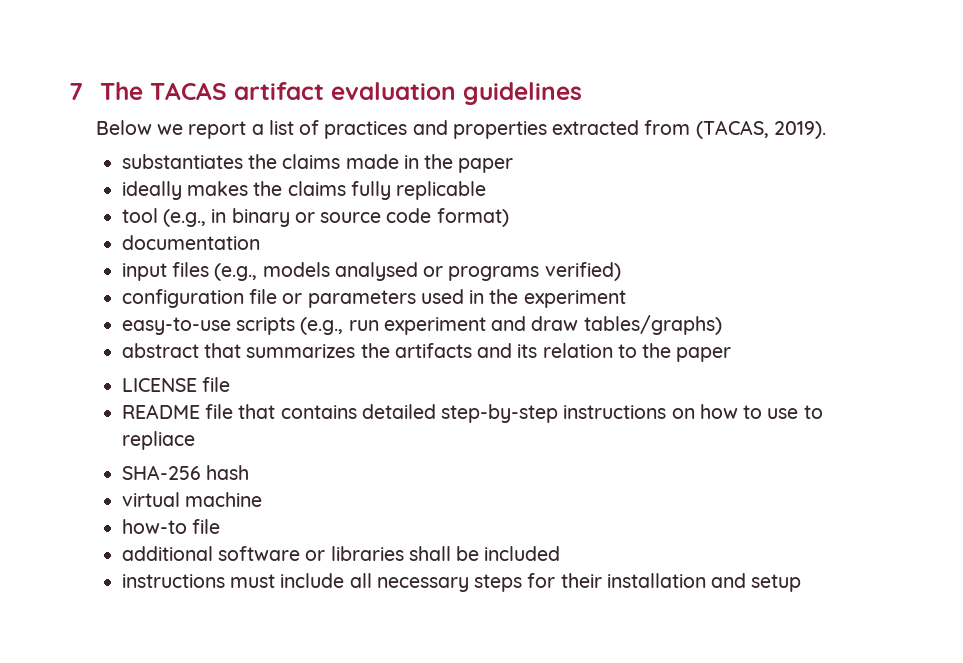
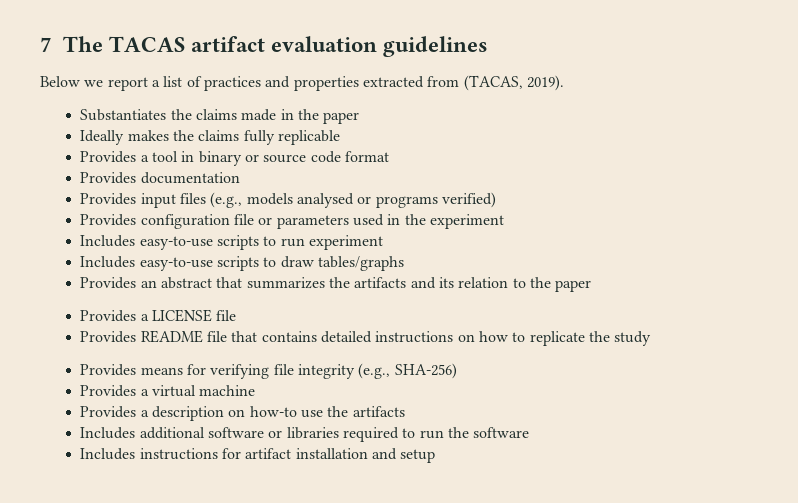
- substantiates the claims made in the paper
+ Substantiates the claims made in the paper
- ideally makes the claims fully replicable
+ Ideally makes the claims fully replicable
- tool (e.g., in binary or source code format)
- documentation
+ Provides a tool in binary or source code format
+ Provides documentation
- input files (e.g., models analysed or programs verified)
+ Provides input files (e.g., models analysed or programs verified)
- configuration file or parameters used in the experiment
+ Provides configuration file or parameters used in the experiment
- easy-to-use scripts (e.g., run experiment and draw tables/graphs)
- abstract that summarizes the artifacts and its relation to the paper
+ Includes easy-to-use scripts to run experiment
+ Includes easy-to-use scripts to draw tables/graphs
+ Provides an abstract that summarizes the artifacts and its relation to the paper
- LICENSE file
+ Provides a LICENSE file
- README file that contains detailed step-by-step instructions on how to use to repliace
- SHA-256 hash
- virtual machine
- how-to file
- additional software or libraries shall be included
- instructions must include all necessary steps for their installation and setup
+ Provides README file that contains detailed instructions on how to replicate the study
+ Provides means for verifying file integrity (e.g., SHA-256)
+ Provides a virtual machine
+ Provides a description on how-to use the artifacts
+ Includes additional software or libraries required to run the software
+ Includes instructions for artifact installation and setup

